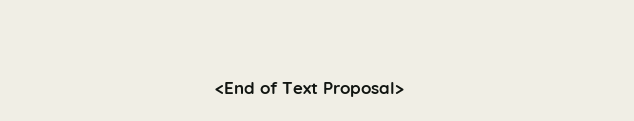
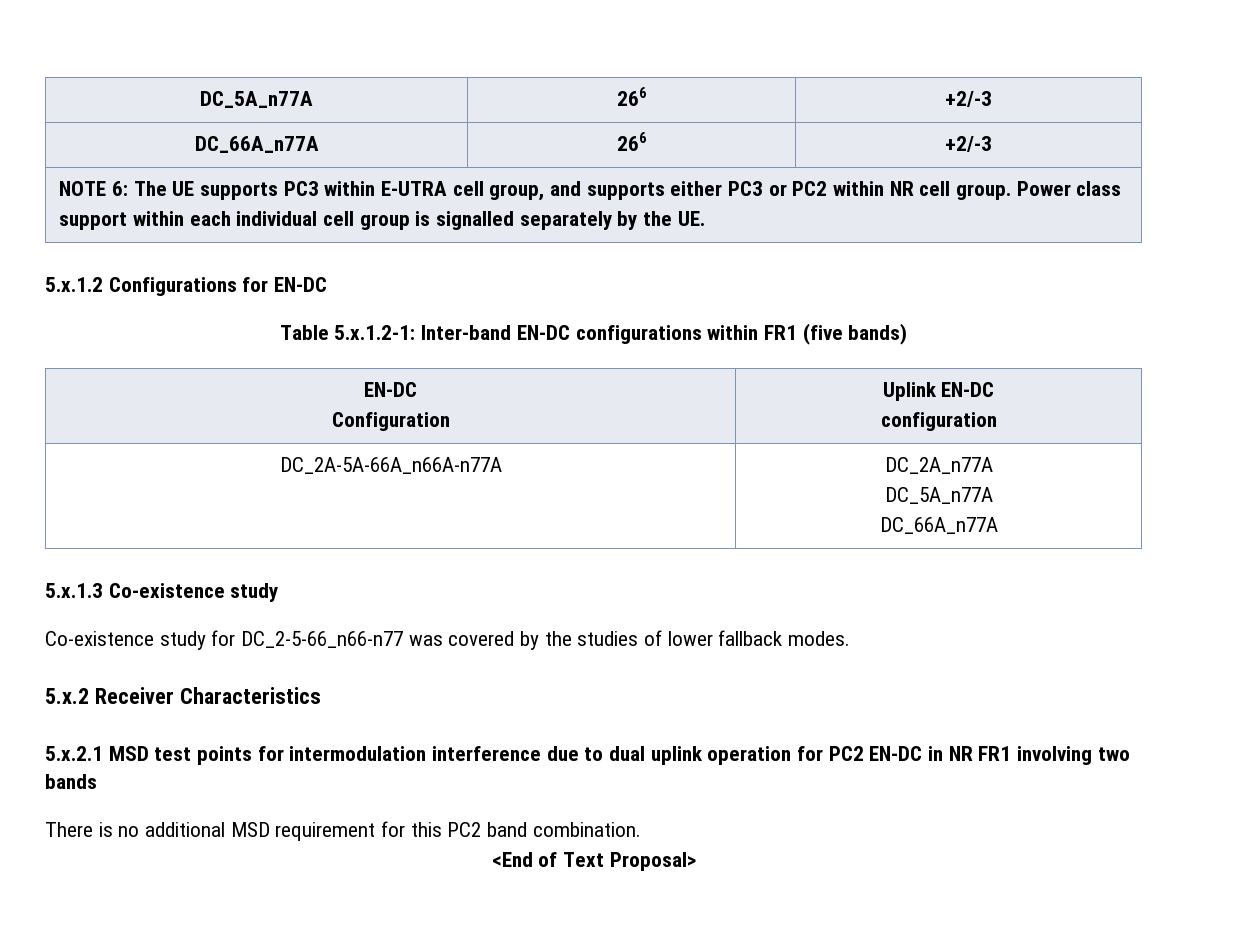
+ DC_5A_n77A | 266 | +2/-3
+ DC_66A_n77A | 266 | +2/-3
+ NOTE 6: The UE supports PC3 within E-UTRA cell group, and supports either PC3 or PC2 within NR cell group. Power class support within each individual cell group is signalled separately by the UE.
+ 5.x.1.2 Configurations for EN-DC
+ Table 5.x.1.2-1: Inter-band EN-DC configurations within FR1 (five bands)
+ EN-DC
+ Configuration | Uplink EN-DC
+ configuration
+ DC_2A-5A-66A_n66A-n77A | DC_2A_n77A
+ DC_5A_n77A
+ DC_66A_n77A
+ 5.x.1.3 Co-existence study
+ Co-existence study for DC_2-5-66_n66-n77 was covered by the studies of lower fallback modes.
+ 5.x.2 Receiver Characteristics
+ 5.x.2.1 MSD test points for intermodulation interference due to dual uplink operation for PC2 EN-DC in NR FR1 involving two bands
+ There is no additional MSD requirement for this PC2 band combination.

